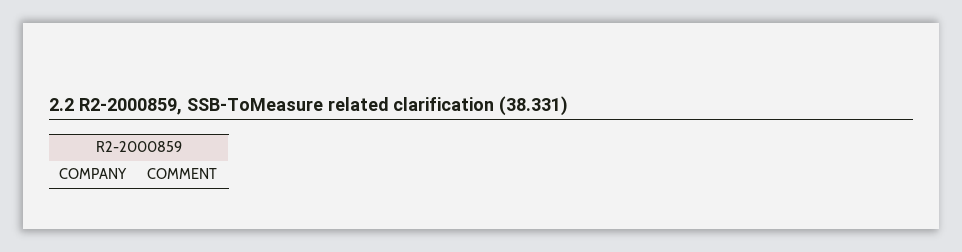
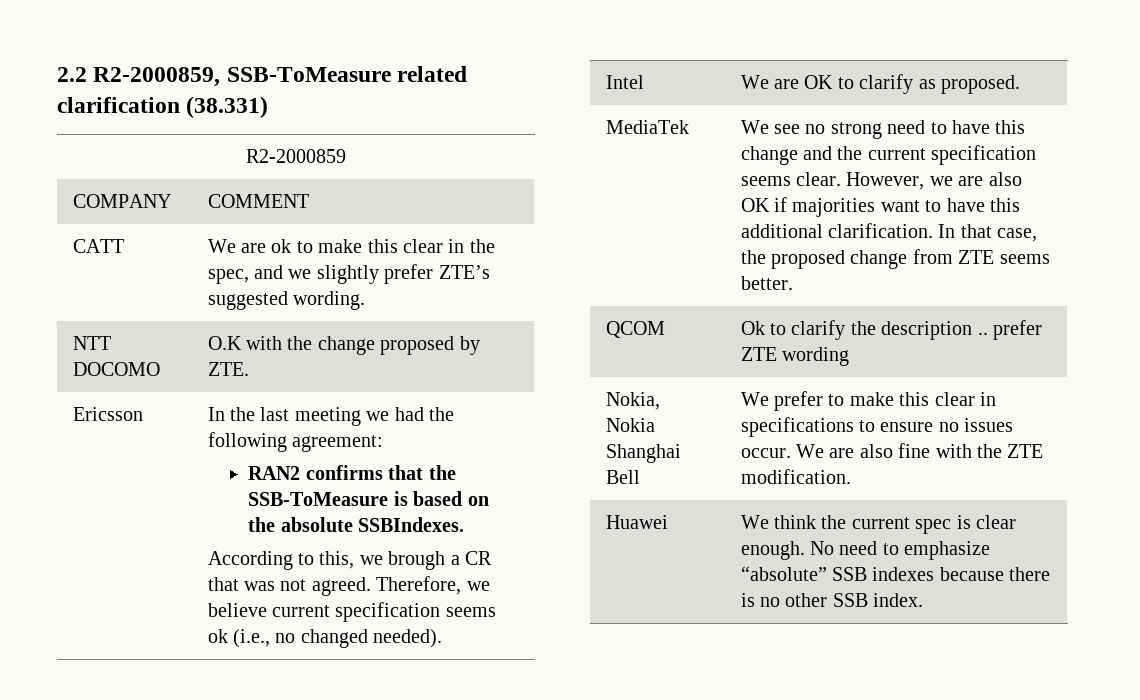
+ CATT | We are ok to make this clear in the spec, and we slightly prefer ZTE’s suggested wording.
+ NTT DOCOMO | O.K with the change proposed by ZTE.
+ Ericsson | In the last meeting we had the following agreement:
+ RAN2 confirms that the SSB-ToMeasure is based on the absolute SSBIndexes.
+ According to this, we brough a CR that was not agreed. Therefore, we believe current specification seems ok (i.e., no changed needed).
+ Intel | We are OK to clarify as proposed.
+ MediaTek | We see no strong need to have this change and the current specification seems clear. However, we are also OK if majorities want to have this additional clarification. In that case, the proposed change from ZTE seems better.
+ QCOM | Ok to clarify the description .. prefer ZTE wording
+ Nokia, Nokia Shanghai Bell | We prefer to make this clear in specifications to ensure no issues occur. We are also fine with the ZTE modification.
+ Huawei | We think the current spec is clear enough. No need to emphasize “absolute” SSB indexes because there is no other SSB index.

